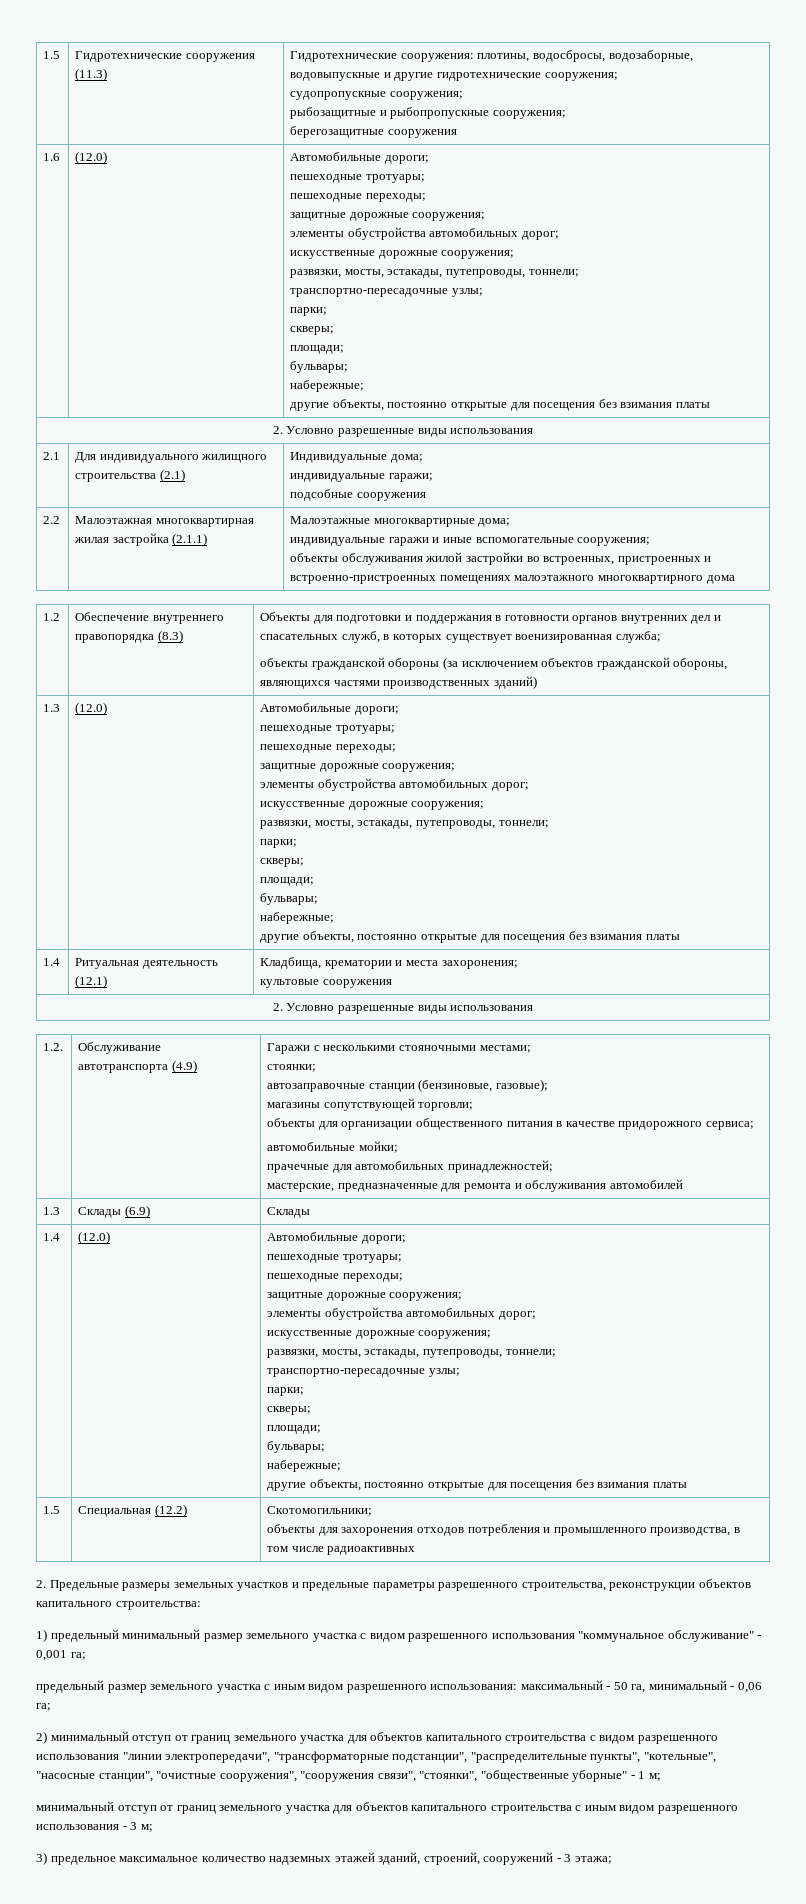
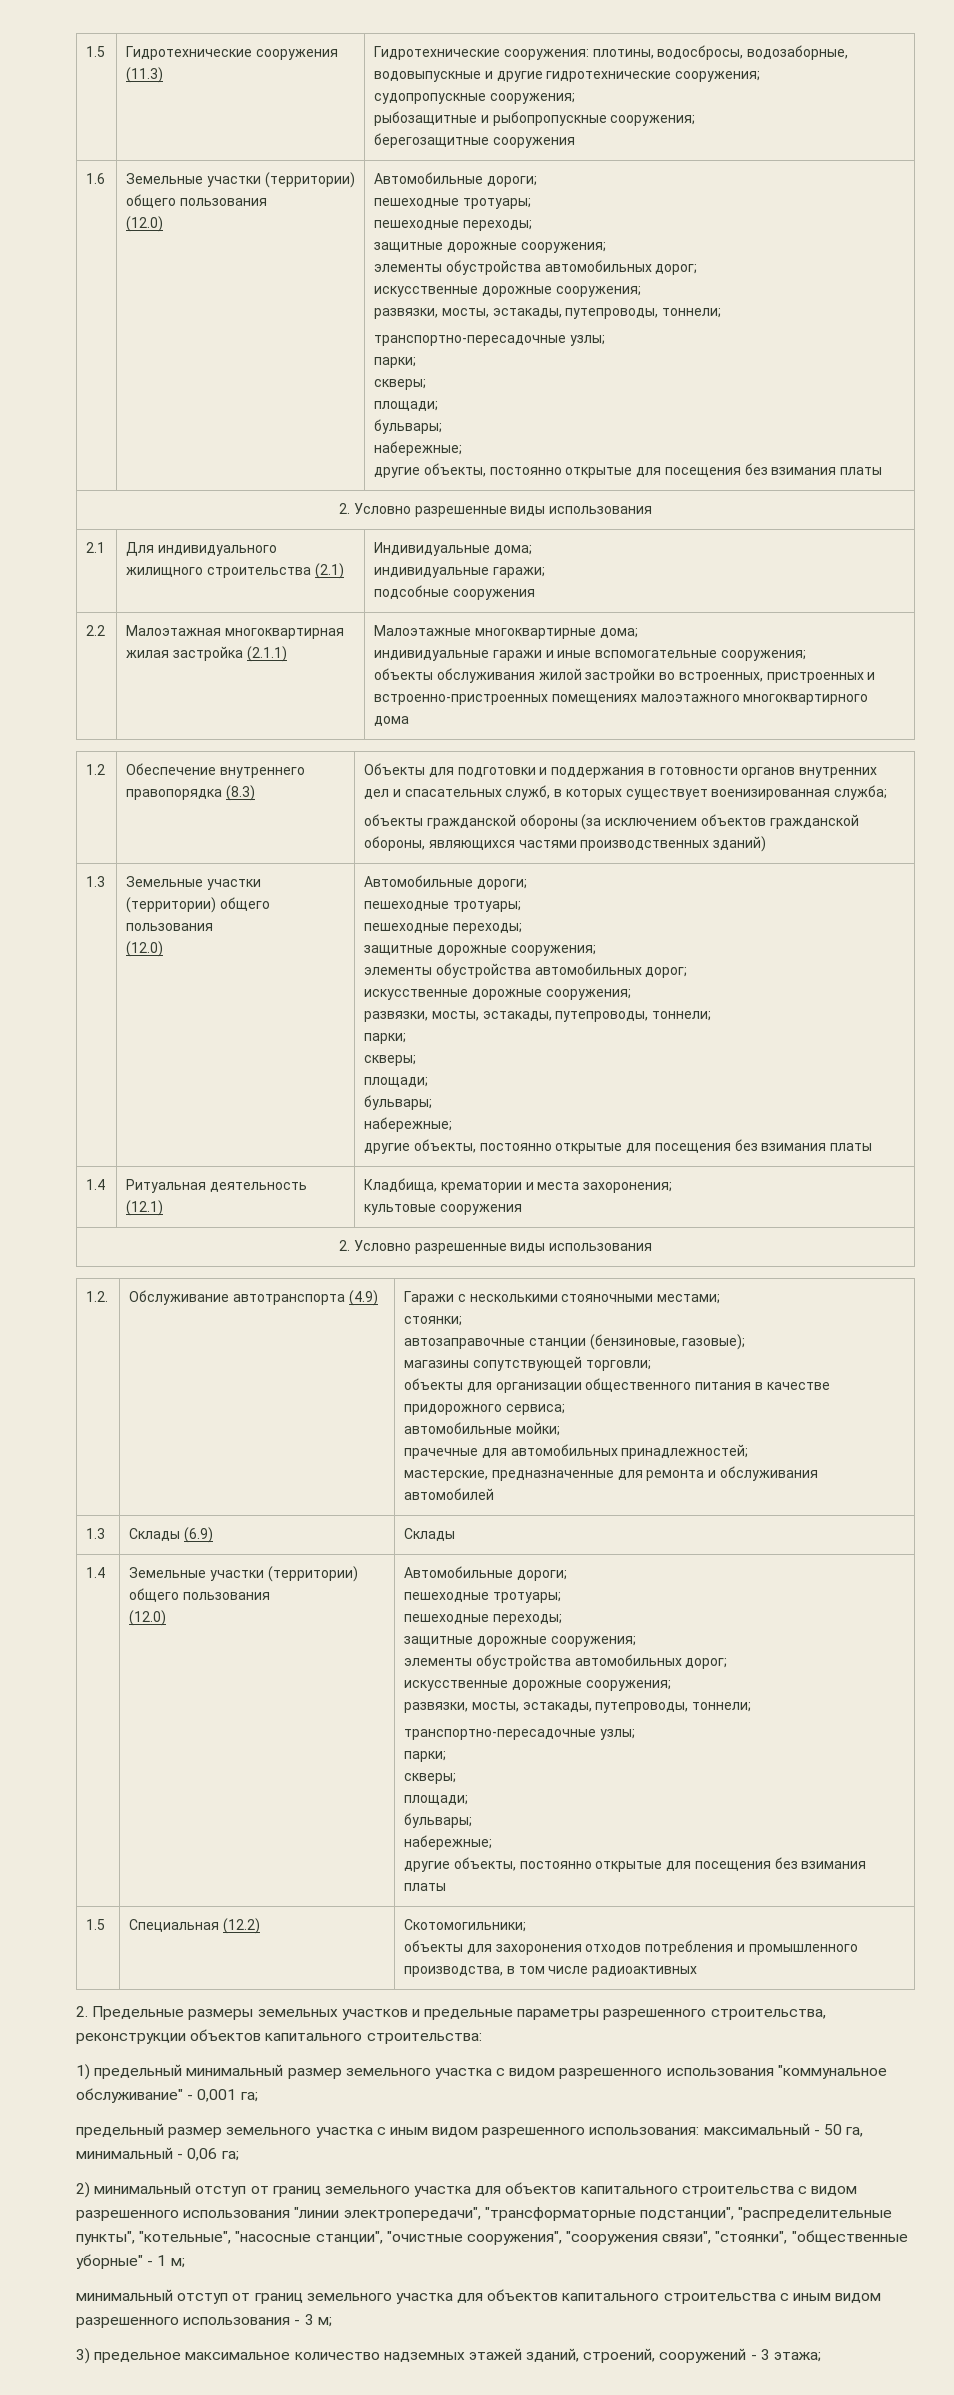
- 1.6
+ 1.6 | Земельные участки (территории) общего пользования
  1.2 | Обеспечение внутреннего правопорядка (8.3) | Объекты для подготовки и поддержания в готовности органов внутренних дел и спасательных служб, в которых существует военизированная служба;
  объекты гражданской обороны (за исключением объектов гражданской обороны, являющихся частями производственных зданий)
- 1.3
+ 1.3 | Земельные участки (территории) общего пользования
  1.3 | Склады (6.9) | Склады
- 1.4
+ 1.4 | Земельные участки (территории) общего пользования

